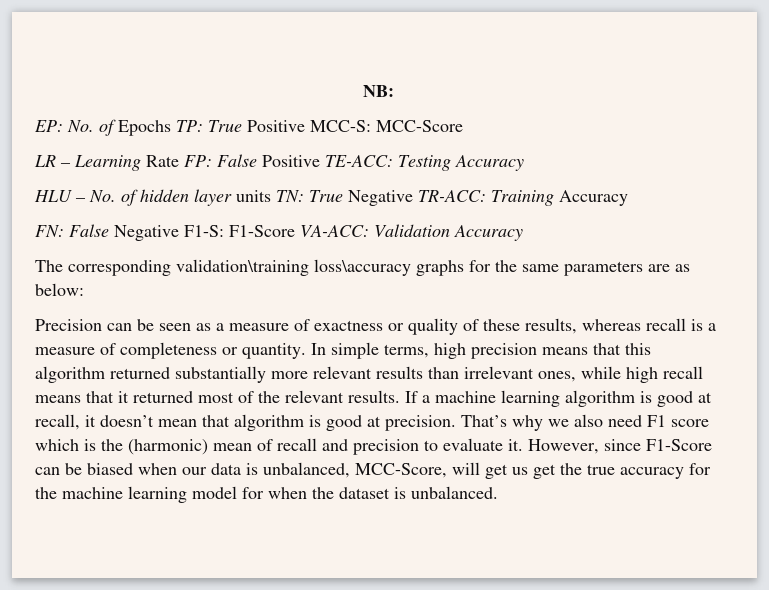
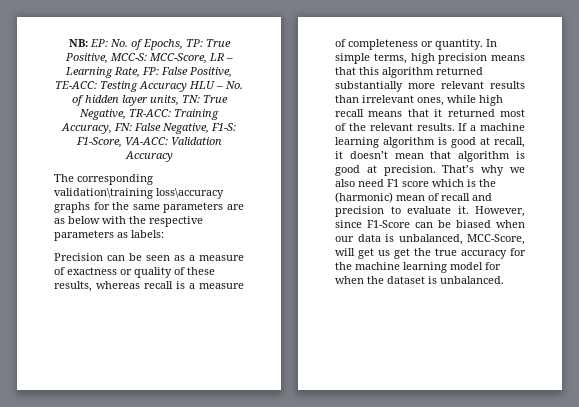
- NB:
- EP: No. of Epochs TP: True Positive MCC-S: MCC-Score
- LR – Learning Rate FP: False Positive TE-ACC: Testing Accuracy
- HLU – No. of hidden layer units TN: True Negative TR-ACC: Training Accuracy
- FN: False Negative F1-S: F1-Score VA-ACC: Validation Accuracy
+ NB: EP: No. of Epochs, TP: True Positive, MCC-S: MCC-Score, LR – Learning Rate, FP: False Positive, TE-ACC: Testing Accuracy HLU – No. of hidden layer units, TN: True Negative, TR-ACC: Training Accuracy, FN: False Negative, F1-S: F1-Score, VA-ACC: Validation Accuracy
- The corresponding validation\training loss\accuracy graphs for the same parameters are as below:
+ The corresponding validation\training loss\accuracy graphs for the same parameters are as below with the respective parameters as labels:

